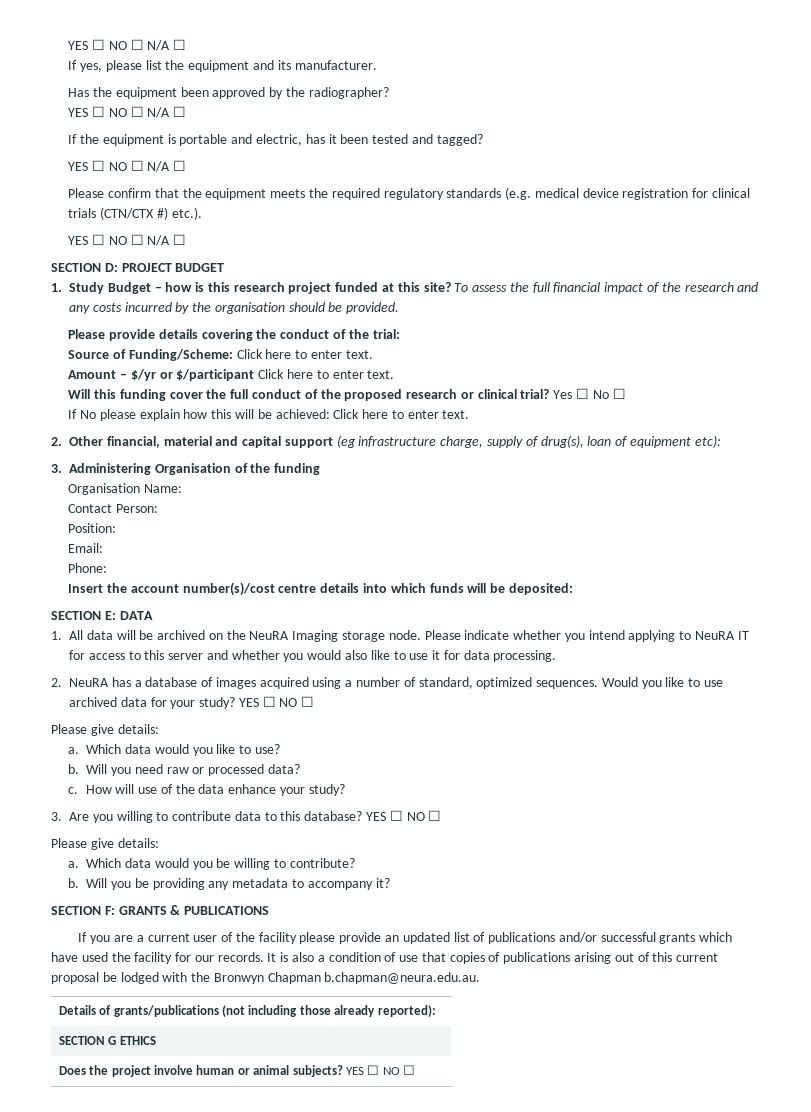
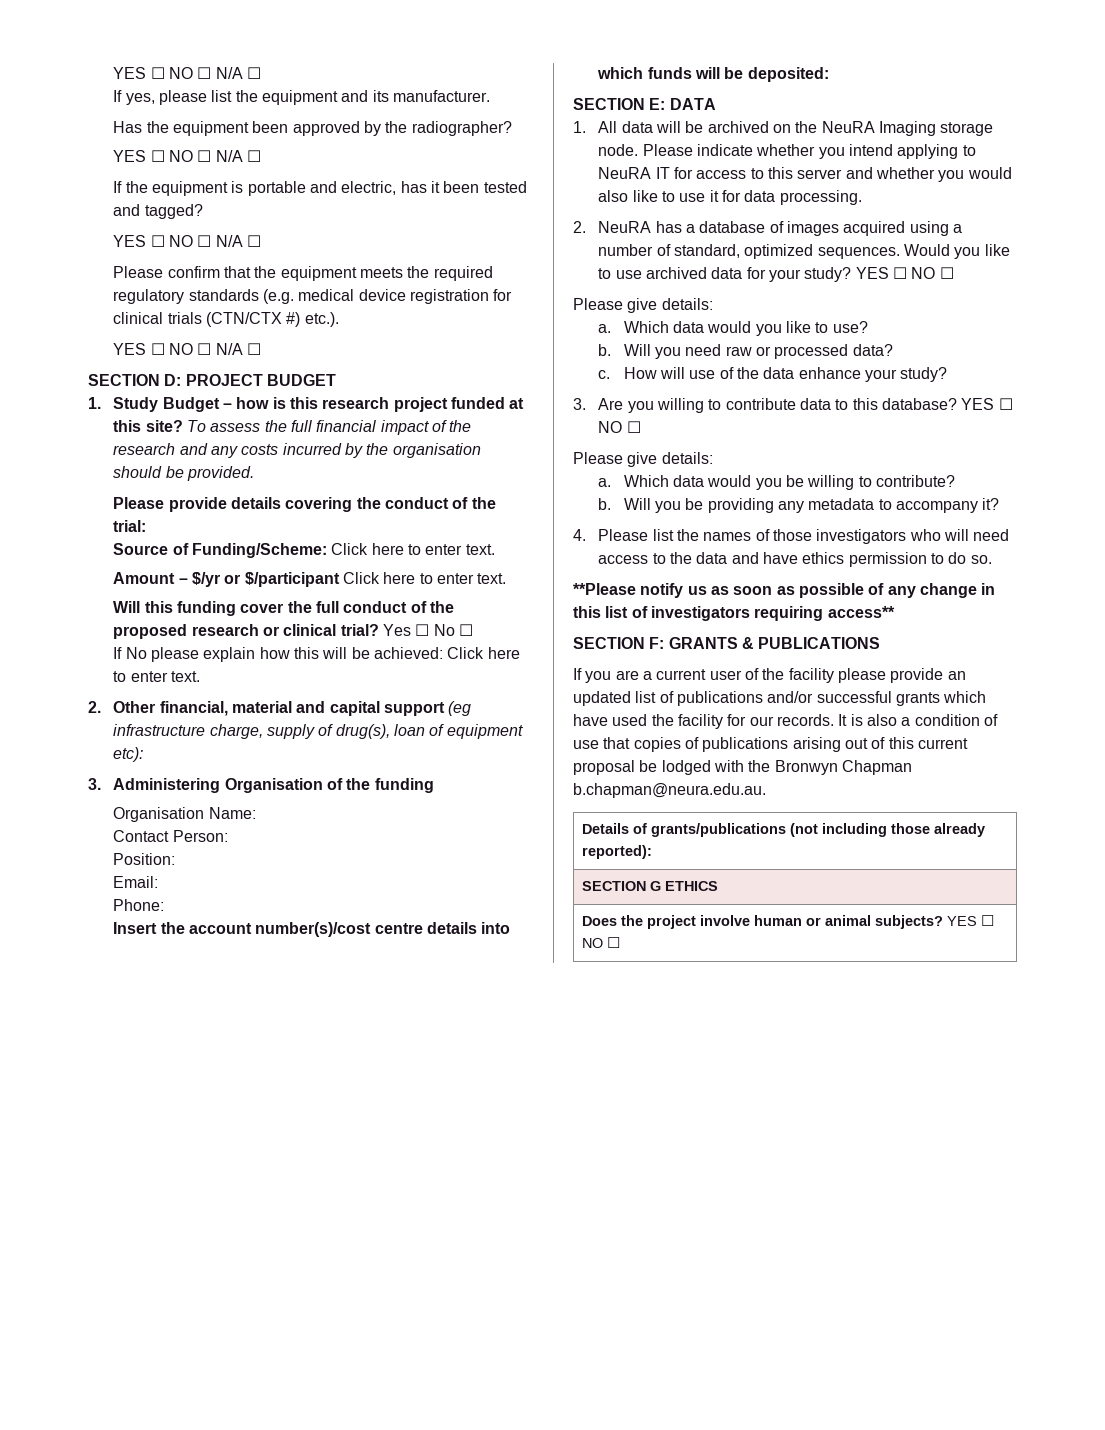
+ 4. Please list the names of those investigators who will need access to the data and have ethics permission to do so.
+ **Please notify us as soon as possible of any change in this list of investigators requiring access**

